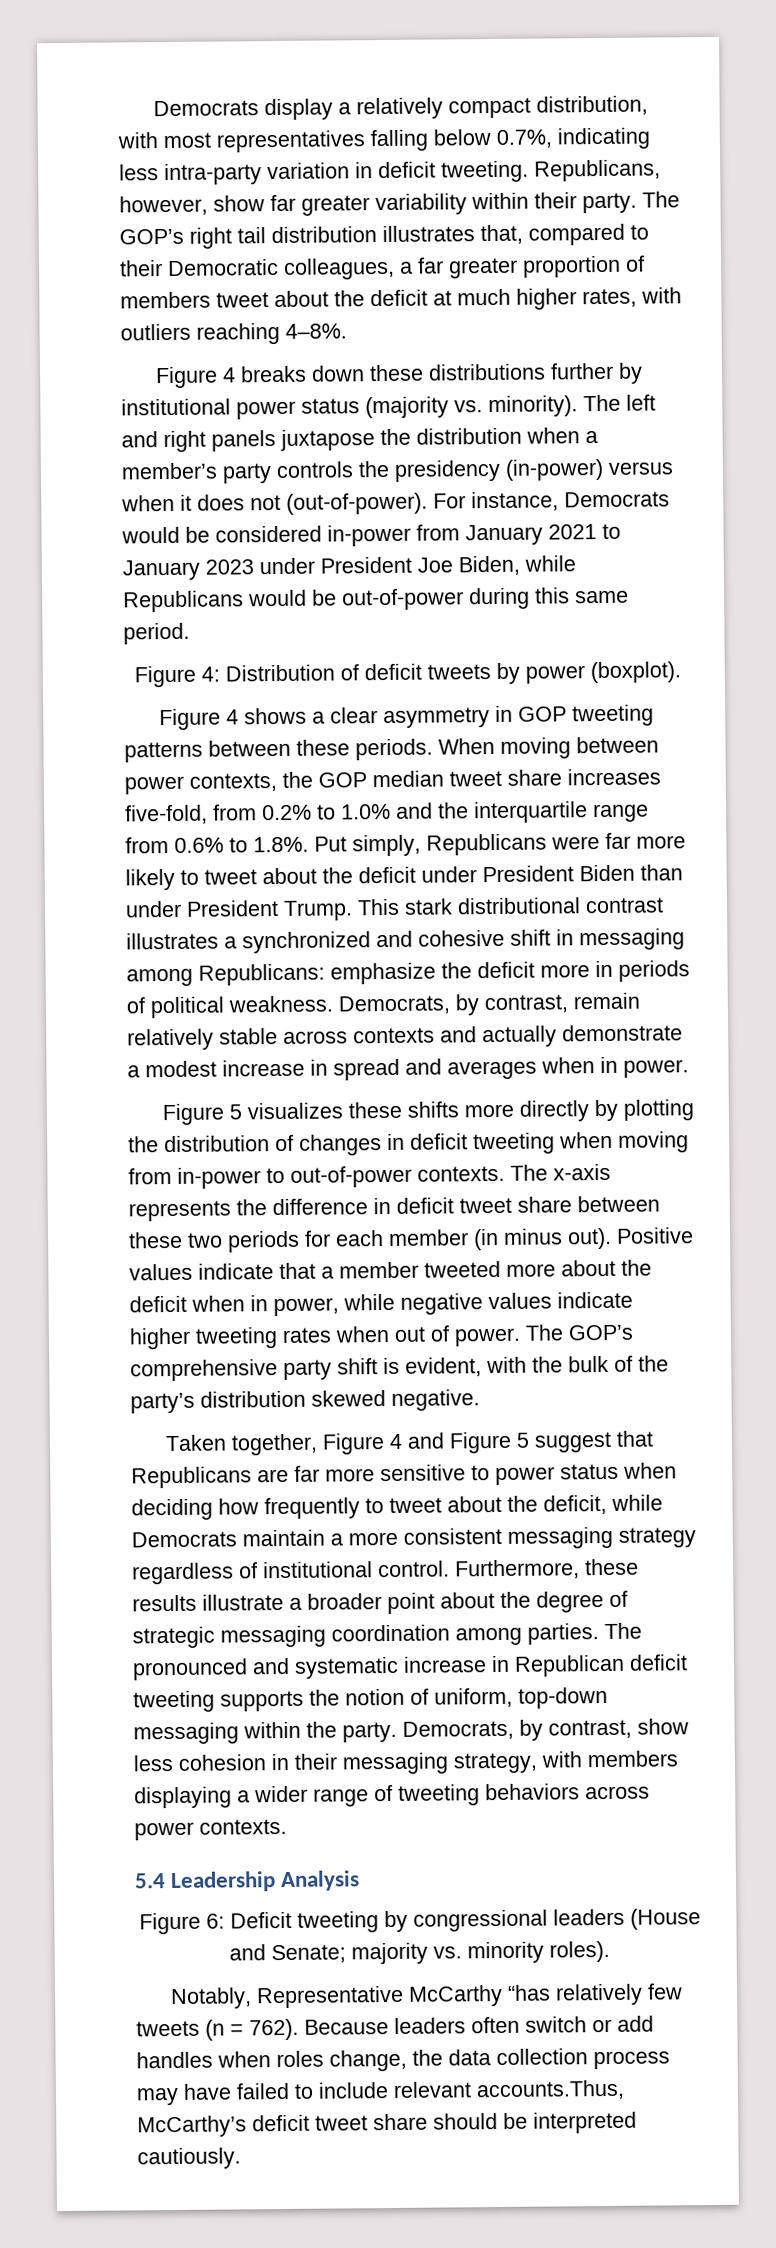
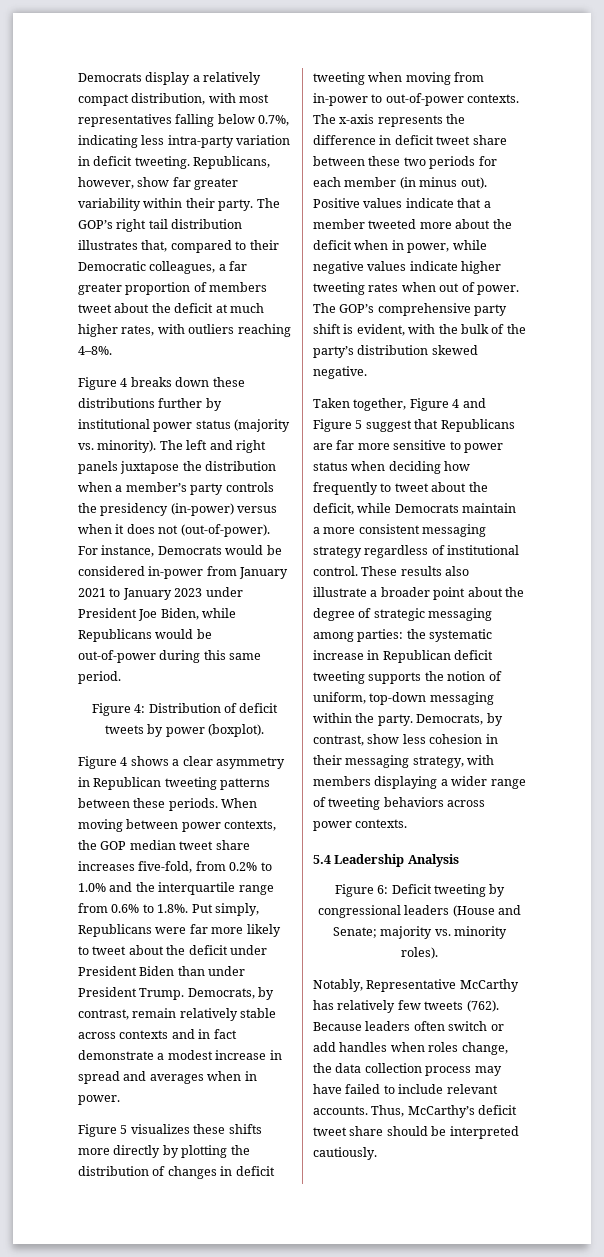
- Figure 4 shows a clear asymmetry in GOP tweeting patterns between these periods.
+ Figure 4 shows a clear asymmetry in Republican tweeting patterns between these periods.
- This stark distributional contrast illustrates a synchronized and cohesive shift in messaging among Republicans: emphasize the deficit more in periods of political weakness.
- Democrats, by contrast, remain relatively stable across contexts and actually demonstrate a modest increase in spread and averages when in power.
+ Democrats, by contrast, remain relatively stable across contexts and in fact demonstrate a modest increase in spread and averages when in power.
- Furthermore, these results illustrate a broader point about the degree of strategic messaging coordination among parties. The pronounced and systematic increase in Republican deficit tweeting supports the notion of uniform, top-down messaging within the party.
+ These results also illustrate a broader point about the degree of strategic messaging among parties: the systematic increase in Republican deficit tweeting supports the notion of uniform, top-down messaging within the party.
- Notably, Representative McCarthy “has relatively few tweets (n = 762).
+ Notably, Representative McCarthy has relatively few tweets (762).
- Because leaders often switch or add handles when roles change, the data collection process may have failed to include relevant accounts.Thus, McCarthy’s deficit tweet share should be interpreted cautiously.
+ Because leaders often switch or add handles when roles change, the data collection process may have failed to include relevant accounts. Thus, McCarthy’s deficit tweet share should be interpreted cautiously.

